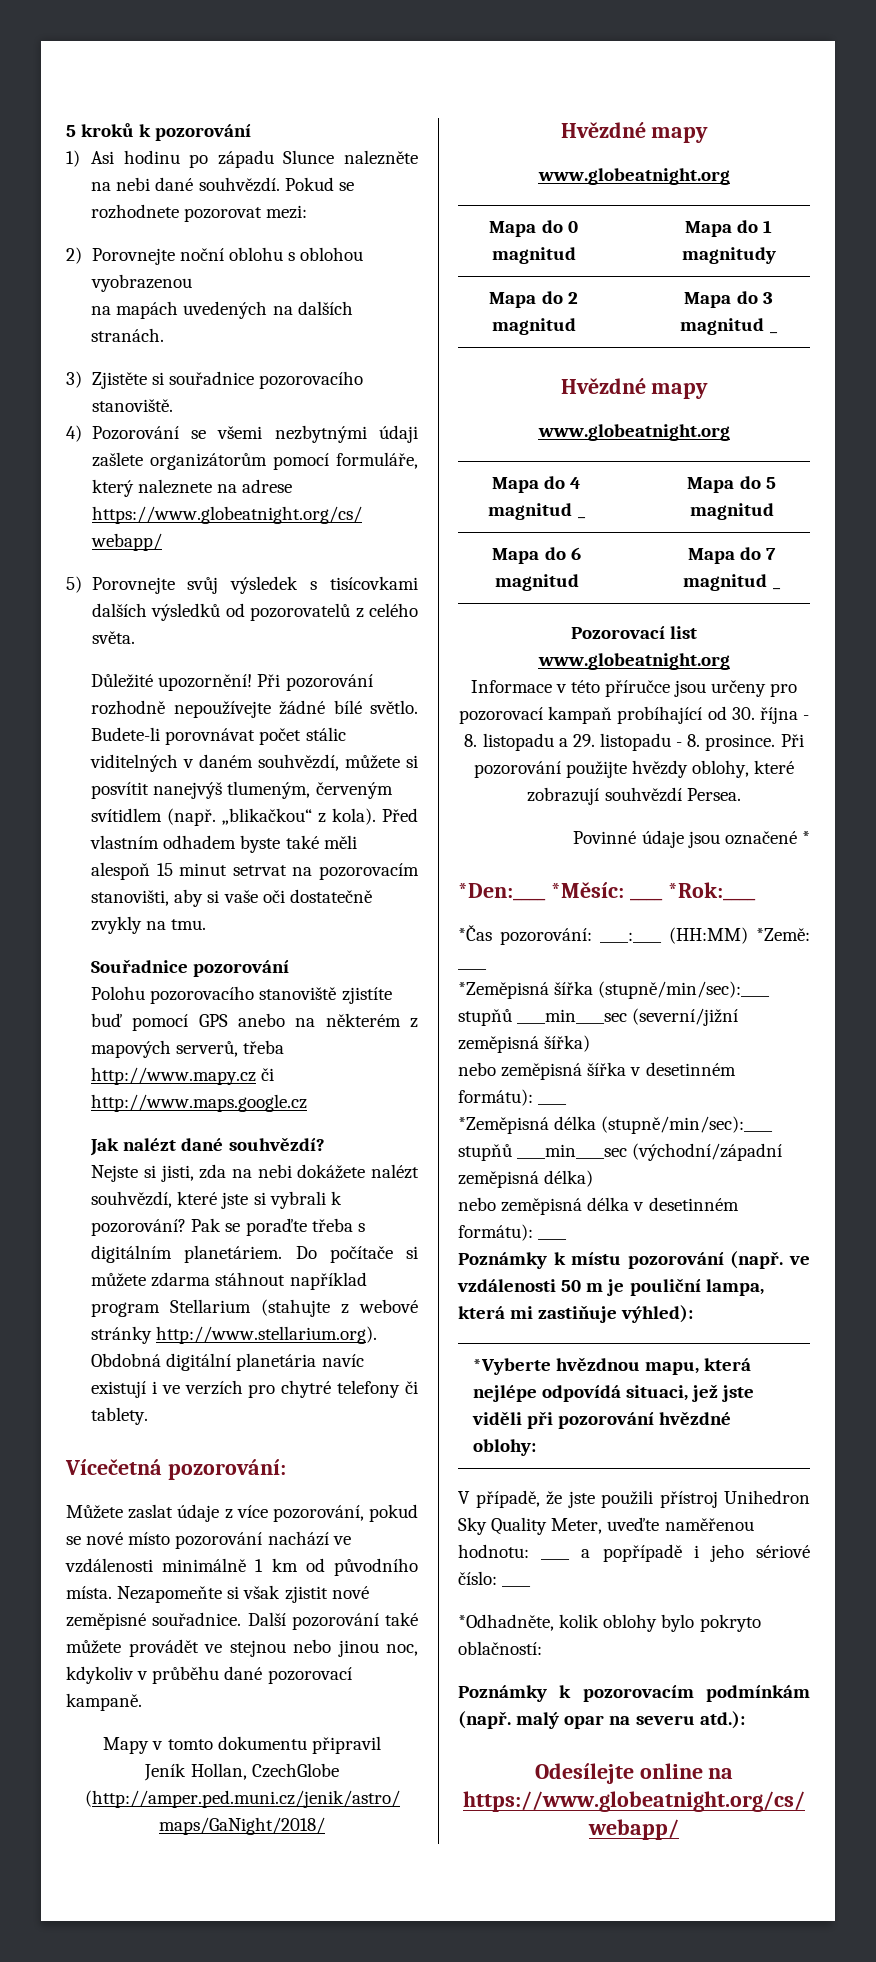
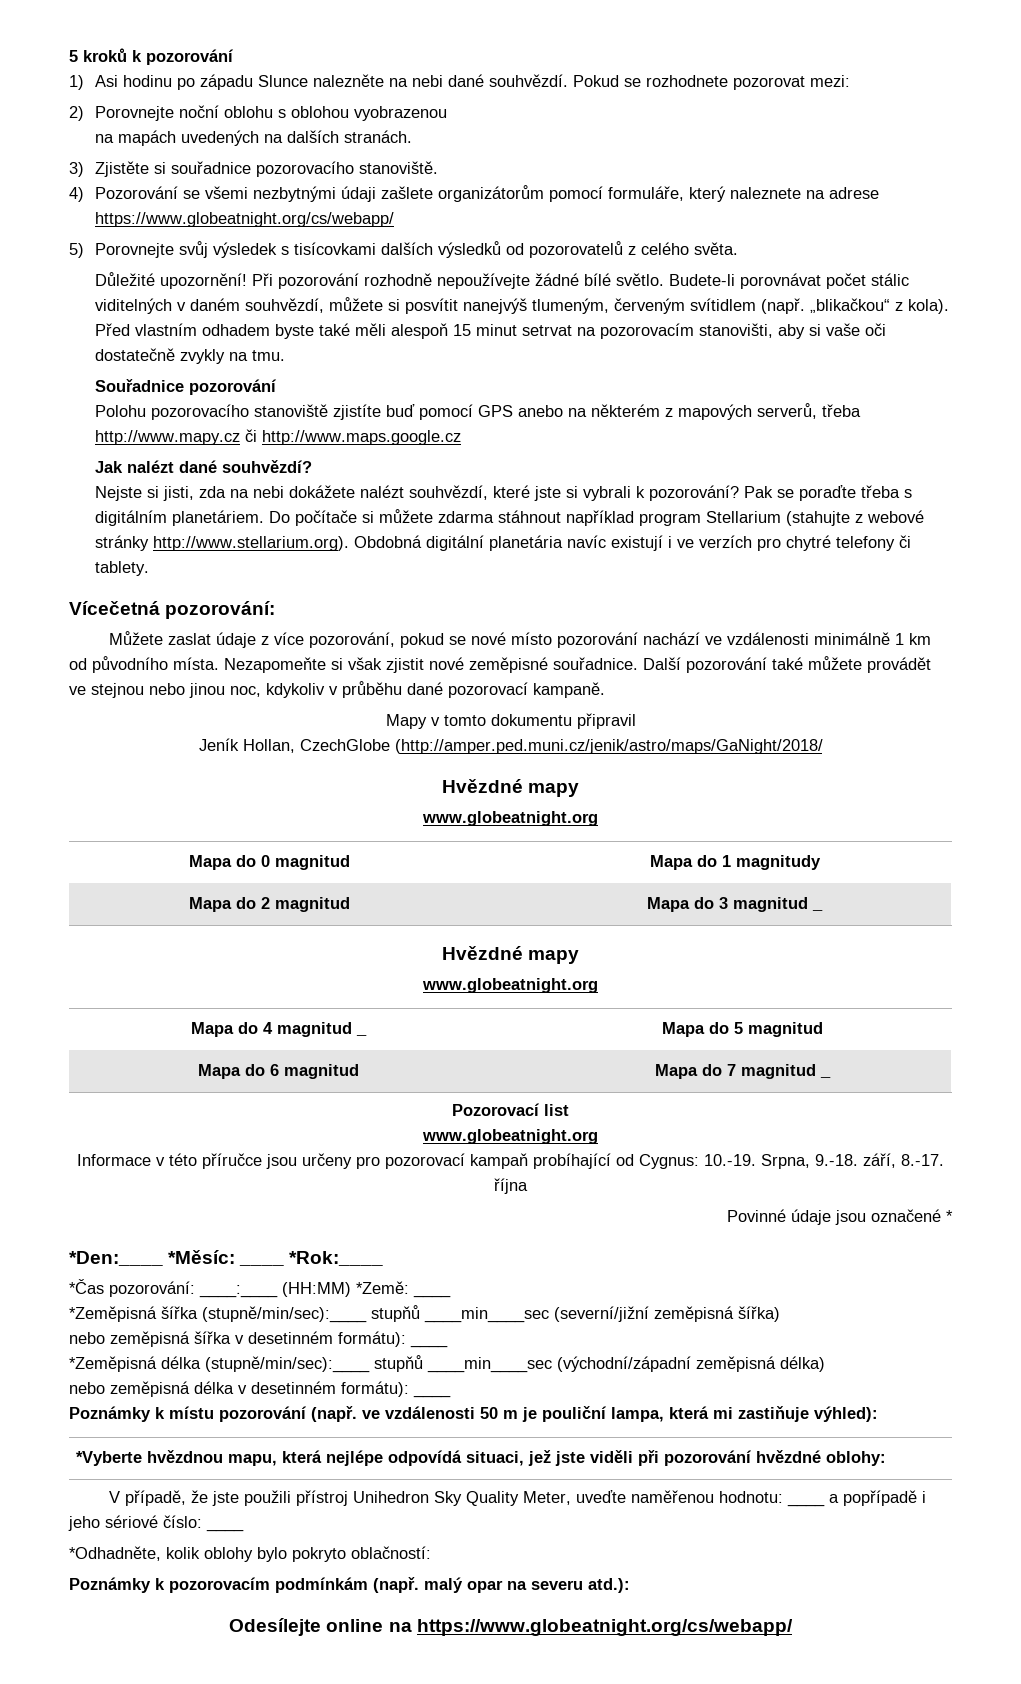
- Informace v této příručce jsou určeny pro pozorovací kampaň probíhající od 30. října - 8. listopadu a 29. listopadu - 8. prosince. Při pozorování použijte hvězdy oblohy, které zobrazují souhvězdí Persea.
+ Informace v této příručce jsou určeny pro pozorovací kampaň probíhající od Cygnus: 10.-19. Srpna, 9.-18. září, 8.-17. října

